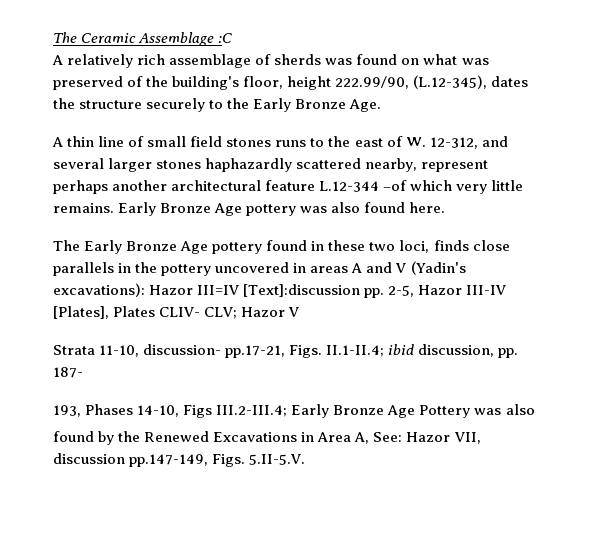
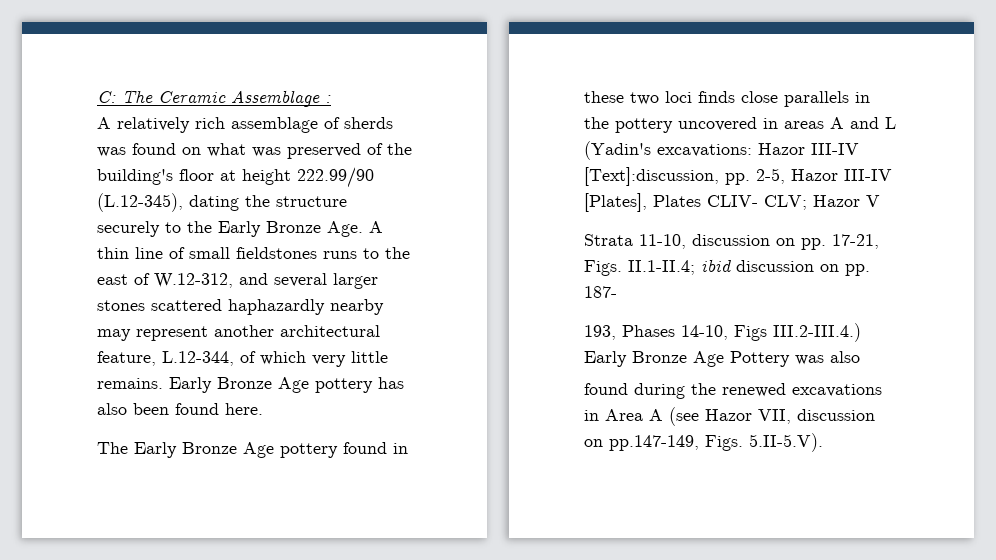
- The Ceramic Assemblage :C
+ C: The Ceramic Assemblage :
- A relatively rich assemblage of sherds was found on what was preserved of the building's floor, height 222.99/90, (L.12-345), dates the structure securely to the Early Bronze Age.
- A thin line of small field stones runs to the east of W. 12-312, and several larger stones haphazardly scattered nearby, represent perhaps another architectural feature L.12-344 –of which very little remains.
+ A relatively rich assemblage of sherds was found on what was preserved of the building's floor at height 222.99/90 (L.12-345), dating the structure securely to the Early Bronze Age. A thin line of small fieldstones runs to the east of W.12-312, and several larger stones scattered haphazardly nearby may represent another architectural feature, L.12-344, of which very little remains.
- Early Bronze Age pottery was also found here.
+ Early Bronze Age pottery has also been found here.
- The Early Bronze Age pottery found in these two loci, finds close parallels in the pottery uncovered in areas A and V (Yadin's excavations): Hazor III=IV [Text]:discussion pp. 2-5, Hazor III-IV [Plates], Plates CLIV- CLV; Hazor V
+ The Early Bronze Age pottery found in these two loci finds close parallels in the pottery uncovered in areas A and L (Yadin's excavations: Hazor III-IV [Text]:discussion, pp. 2-5, Hazor III-IV [Plates], Plates CLIV- CLV; Hazor V
- Strata 11-10, discussion- pp.17-21, Figs. II.1-II.4; ibid discussion, pp. 187-
+ Strata 11-10, discussion on pp. 17-21, Figs. II.1-II.4; ibid discussion on pp. 187-
- 193, Phases 14-10, Figs III.2-III.4; Early Bronze Age Pottery was also
+ 193, Phases 14-10, Figs III.2-III.4.) Early Bronze Age Pottery was also
- found by the Renewed Excavations in Area A, See: Hazor VII, discussion pp.147-149, Figs. 5.II-5.V.
+ found during the renewed excavations in Area A (see Hazor VII, discussion on pp.147-149, Figs. 5.II-5.V).

